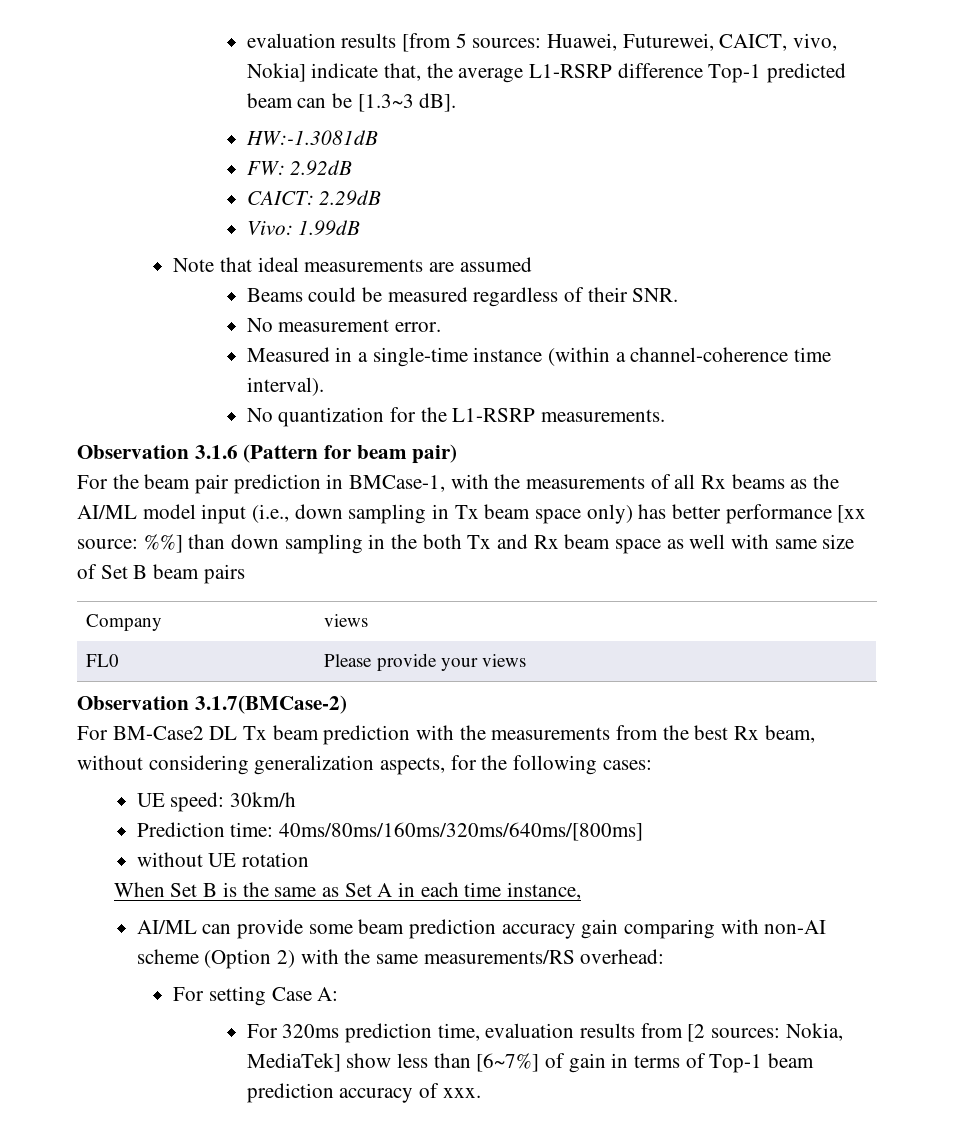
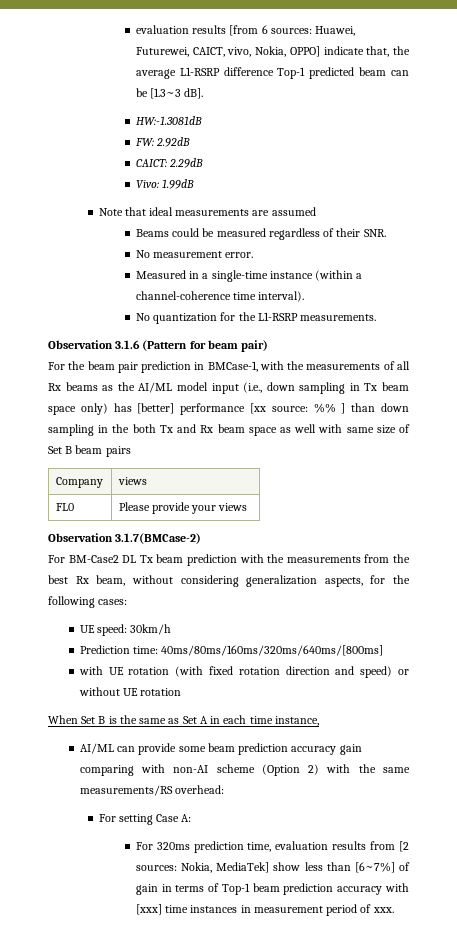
- evaluation results [from 5 sources: Huawei, Futurewei, CAICT, vivo, Nokia] indicate that, the average L1-RSRP difference Top-1 predicted beam can be [1.3~3 dB].
+ evaluation results [from 6 sources: Huawei, Futurewei, CAICT, vivo, Nokia, OPPO] indicate that, the average L1-RSRP difference Top-1 predicted beam can be [1.3~3 dB].
- For the beam pair prediction in BMCase-1, with the measurements of all Rx beams as the AI/ML model input (i.e., down sampling in Tx beam space only) has better performance [xx source: %%] than down sampling in the both Tx and Rx beam space as well with same size of Set B beam pairs
+ For the beam pair prediction in BMCase-1, with the measurements of all Rx beams as the AI/ML model input (i.e., down sampling in Tx beam space only) has [better] performance [xx source: %% ] than down sampling in the both Tx and Rx beam space as well with same size of Set B beam pairs
- without UE rotation
+ with UE rotation (with fixed rotation direction and speed) or without UE rotation
- For 320ms prediction time, evaluation results from [2 sources: Nokia, MediaTek] show less than [6~7%] of gain in terms of Top-1 beam prediction accuracy of xxx.
+ For 320ms prediction time, evaluation results from [2 sources: Nokia, MediaTek] show less than [6~7%] of gain in terms of Top-1 beam prediction accuracy with [xxx] time instances in measurement period of xxx.

